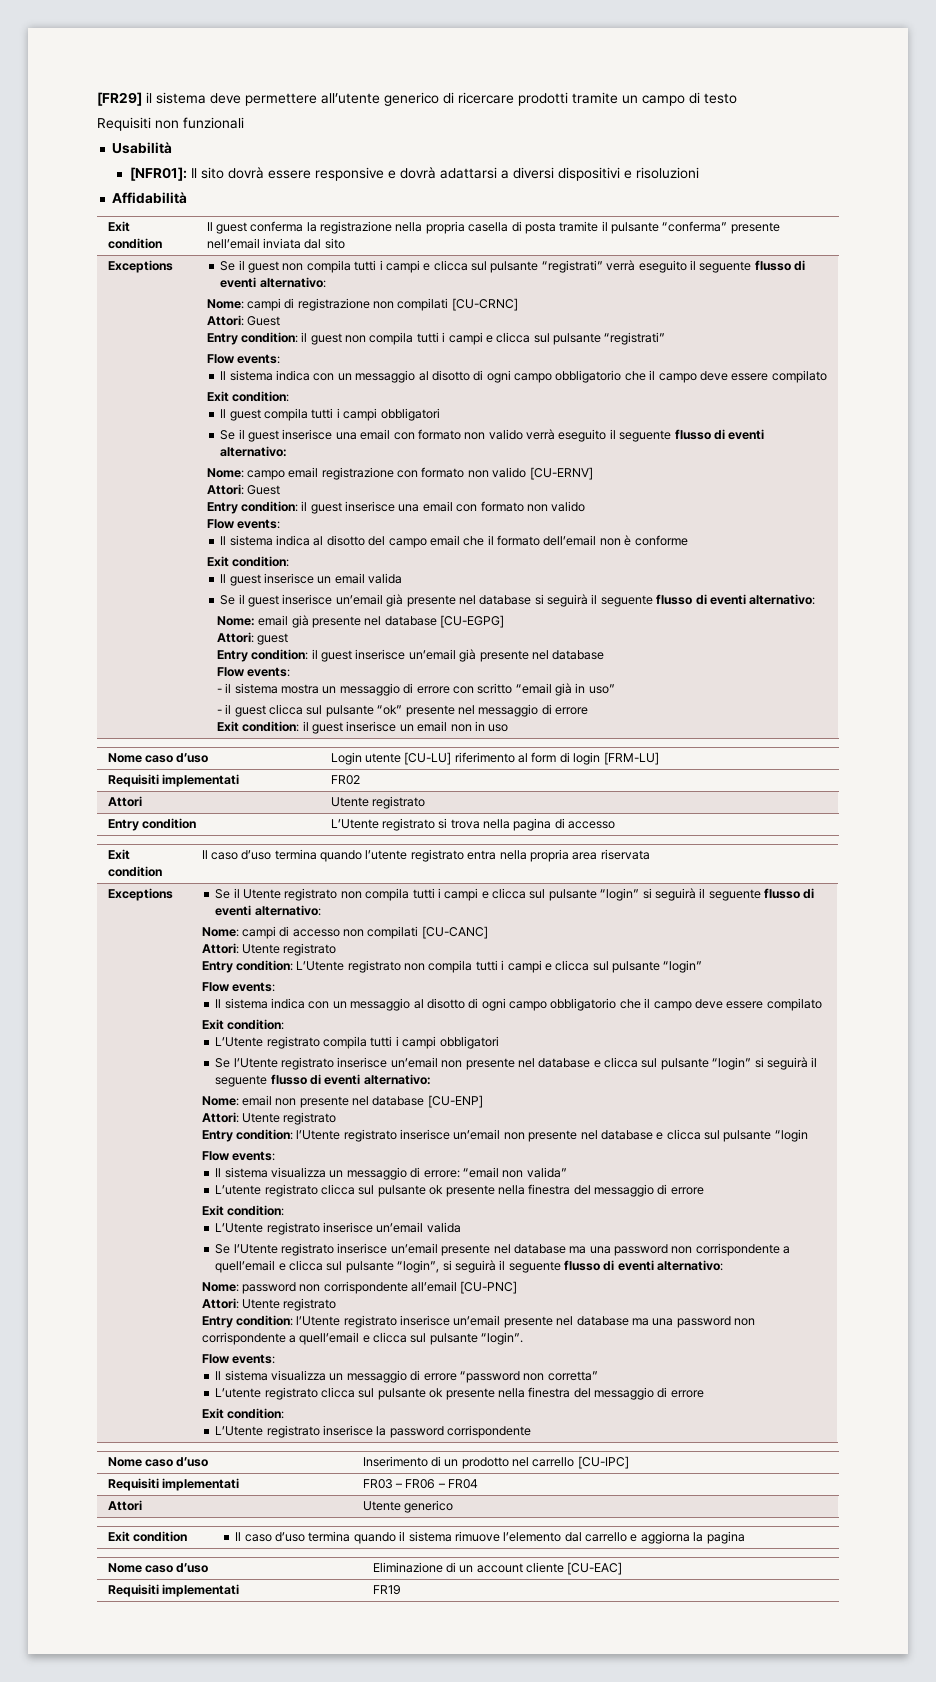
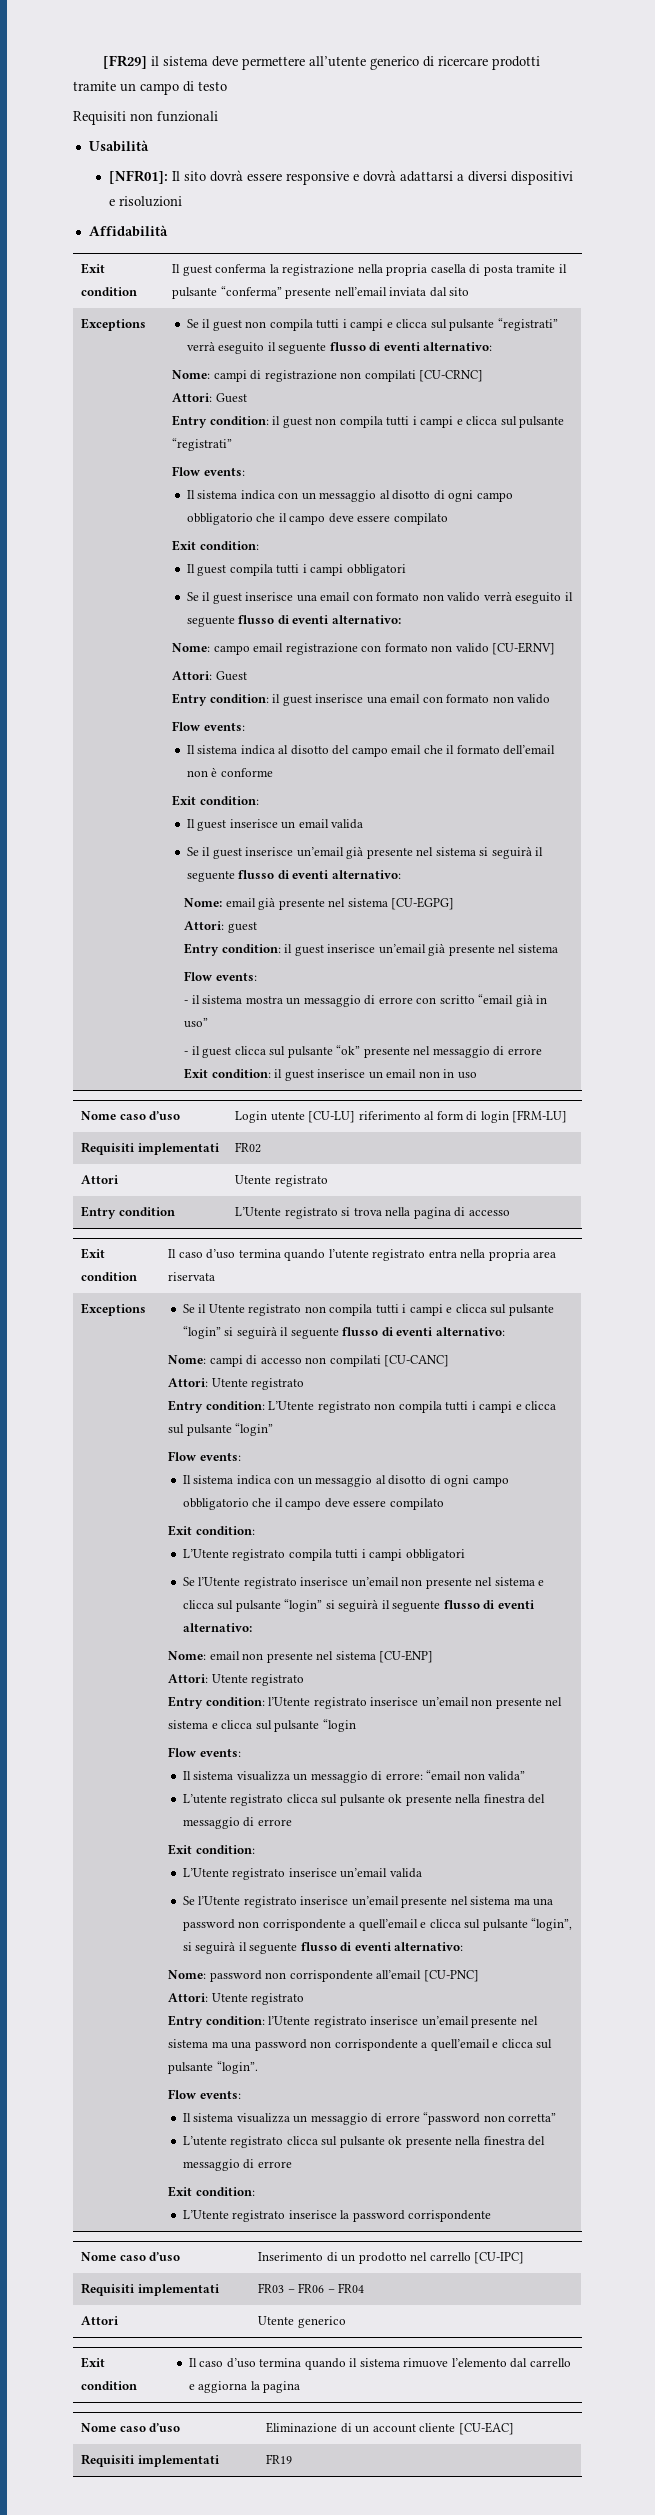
- Se il guest inserisce un’email già presente nel database si seguirà il seguente flusso di eventi alternativo:
+ Se il guest inserisce un’email già presente nel sistema si seguirà il seguente flusso di eventi alternativo:
- Nome: email già presente nel database [CU-EGPG]
+ Nome: email già presente nel sistema [CU-EGPG]
- Entry condition: il guest inserisce un’email già presente nel database
+ Entry condition: il guest inserisce un’email già presente nel sistema
- Se l’Utente registrato inserisce un’email non presente nel database e clicca sul pulsante “login” si seguirà il seguente flusso di eventi alternativo:
+ Se l’Utente registrato inserisce un’email non presente nel sistema e clicca sul pulsante “login” si seguirà il seguente flusso di eventi alternativo:
- Nome: email non presente nel database [CU-ENP]
+ Nome: email non presente nel sistema [CU-ENP]
- Entry condition: l’Utente registrato inserisce un’email non presente nel database e clicca sul pulsante “login
+ Entry condition: l’Utente registrato inserisce un’email non presente nel sistema e clicca sul pulsante “login
- Se l’Utente registrato inserisce un’email presente nel database ma una password non corrispondente a quell’email e clicca sul pulsante “login”, si seguirà il seguente flusso di eventi alternativo:
+ Se l’Utente registrato inserisce un’email presente nel sistema ma una password non corrispondente a quell’email e clicca sul pulsante “login”, si seguirà il seguente flusso di eventi alternativo:
- Entry condition: l’Utente registrato inserisce un’email presente nel database ma una password non corrispondente a quell’email e clicca sul pulsante “login”.
+ Entry condition: l’Utente registrato inserisce un’email presente nel sistema ma una password non corrispondente a quell’email e clicca sul pulsante “login”.

